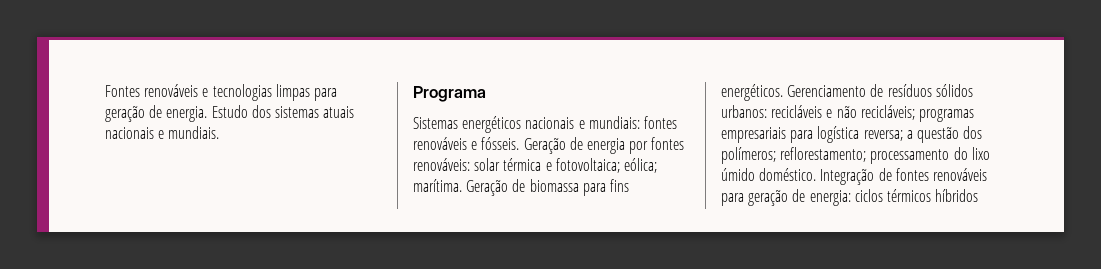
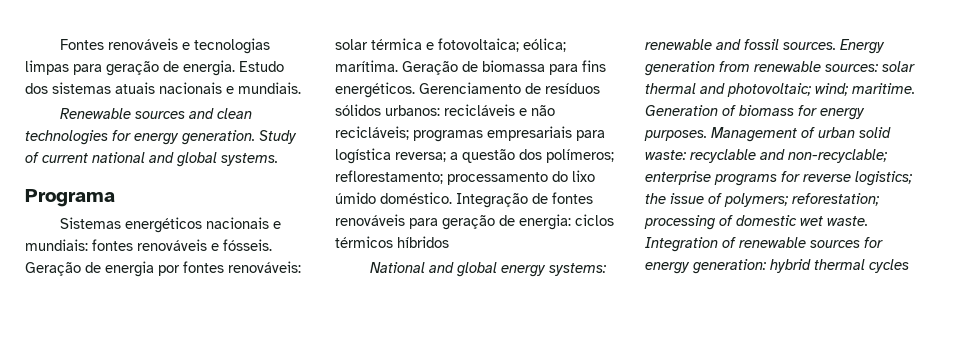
+ Renewable sources and clean technologies for energy generation. Study of current national and global systems.
+ National and global energy systems: renewable and fossil sources. Energy generation from renewable sources: solar thermal and photovoltaic; wind; maritime. Generation of biomass for energy purposes. Management of urban solid waste: recyclable and non-recyclable; enterprise programs for reverse logistics; the issue of polymers; reforestation; processing of domestic wet waste. Integration of renewable sources for energy generation: hybrid thermal cycles

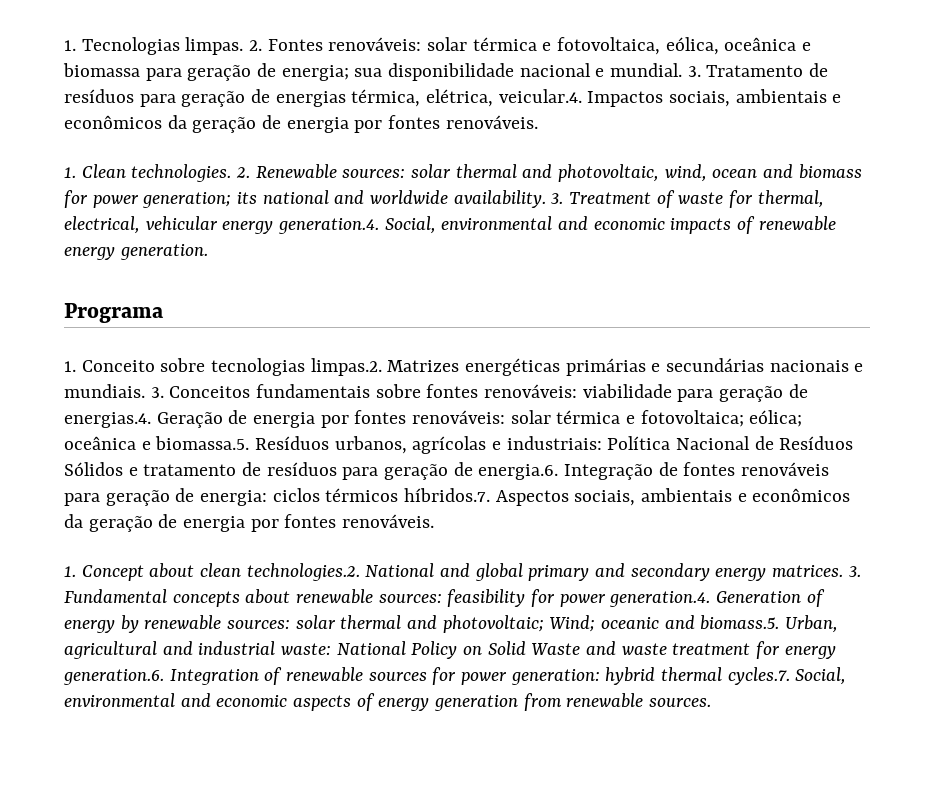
- Fontes renováveis e tecnologias limpas para geração de energia. Estudo dos sistemas atuais nacionais e mundiais.
- Renewable sources and clean technologies for energy generation. Study of current national and global systems.
+ 1. Tecnologias limpas. 2. Fontes renováveis: solar térmica e fotovoltaica, eólica, oceânica e biomassa para geração de energia; sua disponibilidade nacional e mundial. 3. Tratamento de resíduos para geração de energias térmica, elétrica, veicular.4. Impactos sociais, ambientais e econômicos da geração de energia por fontes renováveis.
+ 1. Clean technologies. 2. Renewable sources: solar thermal and photovoltaic, wind, ocean and biomass for power generation; its national and worldwide availability. 3. Treatment of waste for thermal, electrical, vehicular energy generation.4. Social, environmental and economic impacts of renewable energy generation.
  Programa
- Sistemas energéticos nacionais e mundiais: fontes renováveis e fósseis. Geração de energia por fontes renováveis: solar térmica e fotovoltaica; eólica; marítima. Geração de biomassa para fins energéticos. Gerenciamento de resíduos sólidos urbanos: recicláveis e não recicláveis; programas empresariais para logística reversa; a questão dos polímeros; reflorestamento; processamento do lixo úmido doméstico. Integração de fontes renováveis para geração de energia: ciclos térmicos híbridos
- National and global energy systems: renewable and fossil sources. Energy generation from renewable sources: solar thermal and photovoltaic; wind; maritime. Generation of biomass for energy purposes. Management of urban solid waste: recyclable and non-recyclable; enterprise programs for reverse logistics; the issue of polymers; reforestation; processing of domestic wet waste. Integration of renewable sources for energy generation: hybrid thermal cycles
+ 1. Conceito sobre tecnologias limpas.2. Matrizes energéticas primárias e secundárias nacionais e mundiais. 3. Conceitos fundamentais sobre fontes renováveis: viabilidade para geração de energias.4. Geração de energia por fontes renováveis: solar térmica e fotovoltaica; eólica; oceânica e biomassa.5. Resíduos urbanos, agrícolas e industriais: Política Nacional de Resíduos Sólidos e tratamento de resíduos para geração de energia.6. Integração de fontes renováveis para geração de energia: ciclos térmicos híbridos.7. Aspectos sociais, ambientais e econômicos da geração de energia por fontes renováveis.
+ 1. Concept about clean technologies.2. National and global primary and secondary energy matrices. 3. Fundamental concepts about renewable sources: feasibility for power generation.4. Generation of energy by renewable sources: solar thermal and photovoltaic; Wind; oceanic and biomass.5. Urban, agricultural and industrial waste: National Policy on Solid Waste and waste treatment for energy generation.6. Integration of renewable sources for power generation: hybrid thermal cycles.7. Social, environmental and economic aspects of energy generation from renewable sources.

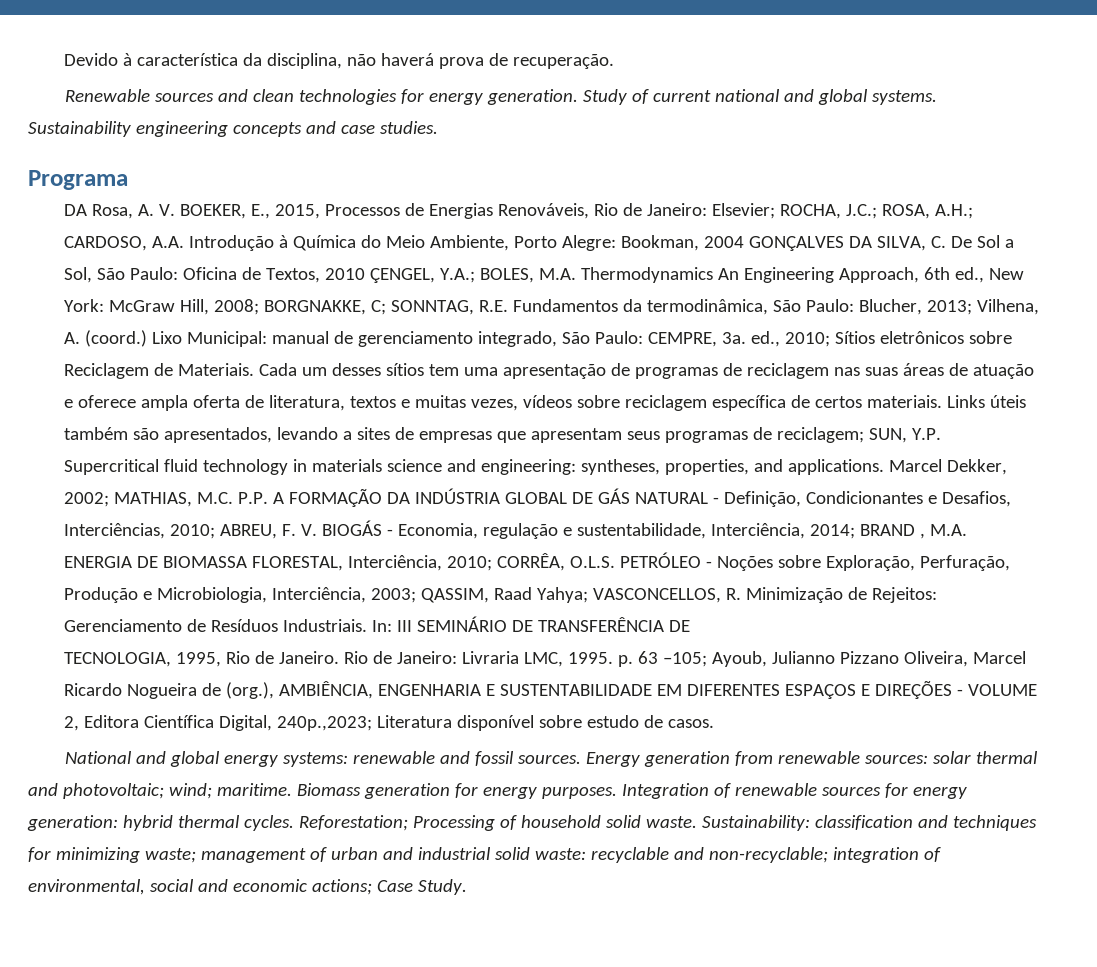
- 1. Tecnologias limpas. 2. Fontes renováveis: solar térmica e fotovoltaica, eólica, oceânica e biomassa para geração de energia; sua disponibilidade nacional e mundial. 3. Tratamento de resíduos para geração de energias térmica, elétrica, veicular.4. Impactos sociais, ambientais e econômicos da geração de energia por fontes renováveis.
- 1. Clean technologies. 2. Renewable sources: solar thermal and photovoltaic, wind, ocean and biomass for power generation; its national and worldwide availability. 3. Treatment of waste for thermal, electrical, vehicular energy generation.4. Social, environmental and economic impacts of renewable energy generation.
+ Devido à característica da disciplina, não haverá prova de recuperação.
+ Renewable sources and clean technologies for energy generation. Study of current national and global systems. Sustainability engineering concepts and case studies.
  Programa
- 1. Conceito sobre tecnologias limpas.2. Matrizes energéticas primárias e secundárias nacionais e mundiais. 3. Conceitos fundamentais sobre fontes renováveis: viabilidade para geração de energias.4. Geração de energia por fontes renováveis: solar térmica e fotovoltaica; eólica; oceânica e biomassa.5. Resíduos urbanos, agrícolas e industriais: Política Nacional de Resíduos Sólidos e tratamento de resíduos para geração de energia.6. Integração de fontes renováveis para geração de energia: ciclos térmicos híbridos.7. Aspectos sociais, ambientais e econômicos da geração de energia por fontes renováveis.
- 1. Concept about clean technologies.2. National and global primary and secondary energy matrices. 3. Fundamental concepts about renewable sources: feasibility for power generation.4. Generation of energy by renewable sources: solar thermal and photovoltaic; Wind; oceanic and biomass.5. Urban, agricultural and industrial waste: National Policy on Solid Waste and waste treatment for energy generation.6. Integration of renewable sources for power generation: hybrid thermal cycles.7. Social, environmental and economic aspects of energy generation from renewable sources.
+ DA Rosa, A. V. BOEKER, E., 2015, Processos de Energias Renováveis, Rio de Janeiro: Elsevier; ROCHA, J.C.; ROSA, A.H.; CARDOSO, A.A. Introdução à Química do Meio Ambiente, Porto Alegre: Bookman, 2004 GONÇALVES DA SILVA, C. De Sol a Sol, São Paulo: Oficina de Textos, 2010 ÇENGEL, Y.A.; BOLES, M.A. Thermodynamics An Engineering Approach, 6th ed., New York: McGraw Hill, 2008; BORGNAKKE, C; SONNTAG, R.E. Fundamentos da termodinâmica, São Paulo: Blucher, 2013; Vilhena, A. (coord.) Lixo Municipal: manual de gerenciamento integrado, São Paulo: CEMPRE, 3a. ed., 2010; Sítios eletrônicos sobre Reciclagem de Materiais. Cada um desses sítios tem uma apresentação de programas de reciclagem nas suas áreas de atuação e oferece ampla oferta de literatura, textos e muitas vezes, vídeos sobre reciclagem específica de certos materiais. Links úteis também são apresentados, levando a sites de empresas que apresentam seus programas de reciclagem; SUN, Y.P. Supercritical fluid technology in materials science and engineering: syntheses, properties, and applications. Marcel Dekker, 2002; MATHIAS, M.C. P.P. A FORMAÇÃO DA INDÚSTRIA GLOBAL DE GÁS NATURAL - Definição, Condicionantes e Desafios, Interciências, 2010; ABREU, F. V. BIOGÁS - Economia, regulação e sustentabilidade, Interciência, 2014; BRAND , M.A. ENERGIA DE BIOMASSA FLORESTAL, Interciência, 2010; CORRÊA, O.L.S. PETRÓLEO - Noções sobre Exploração, Perfuração, Produção e Microbiologia, Interciência, 2003; QASSIM, Raad Yahya; VASCONCELLOS, R. Minimização de Rejeitos: Gerenciamento de Resíduos Industriais. In: III SEMINÁRIO DE TRANSFERÊNCIA DE
+ TECNOLOGIA, 1995, Rio de Janeiro. Rio de Janeiro: Livraria LMC, 1995. p. 63 –105; Ayoub, Julianno Pizzano Oliveira, Marcel Ricardo Nogueira de (org.), AMBIÊNCIA, ENGENHARIA E SUSTENTABILIDADE EM DIFERENTES ESPAÇOS E DIREÇÕES - VOLUME 2, Editora Científica Digital, 240p.,2023; Literatura disponível sobre estudo de casos.
+ National and global energy systems: renewable and fossil sources. Energy generation from renewable sources: solar thermal and photovoltaic; wind; maritime. Biomass generation for energy purposes. Integration of renewable sources for energy generation: hybrid thermal cycles. Reforestation; Processing of household solid waste. Sustainability: classification and techniques for minimizing waste; management of urban and industrial solid waste: recyclable and non-recyclable; integration of environmental, social and economic actions; Case Study.

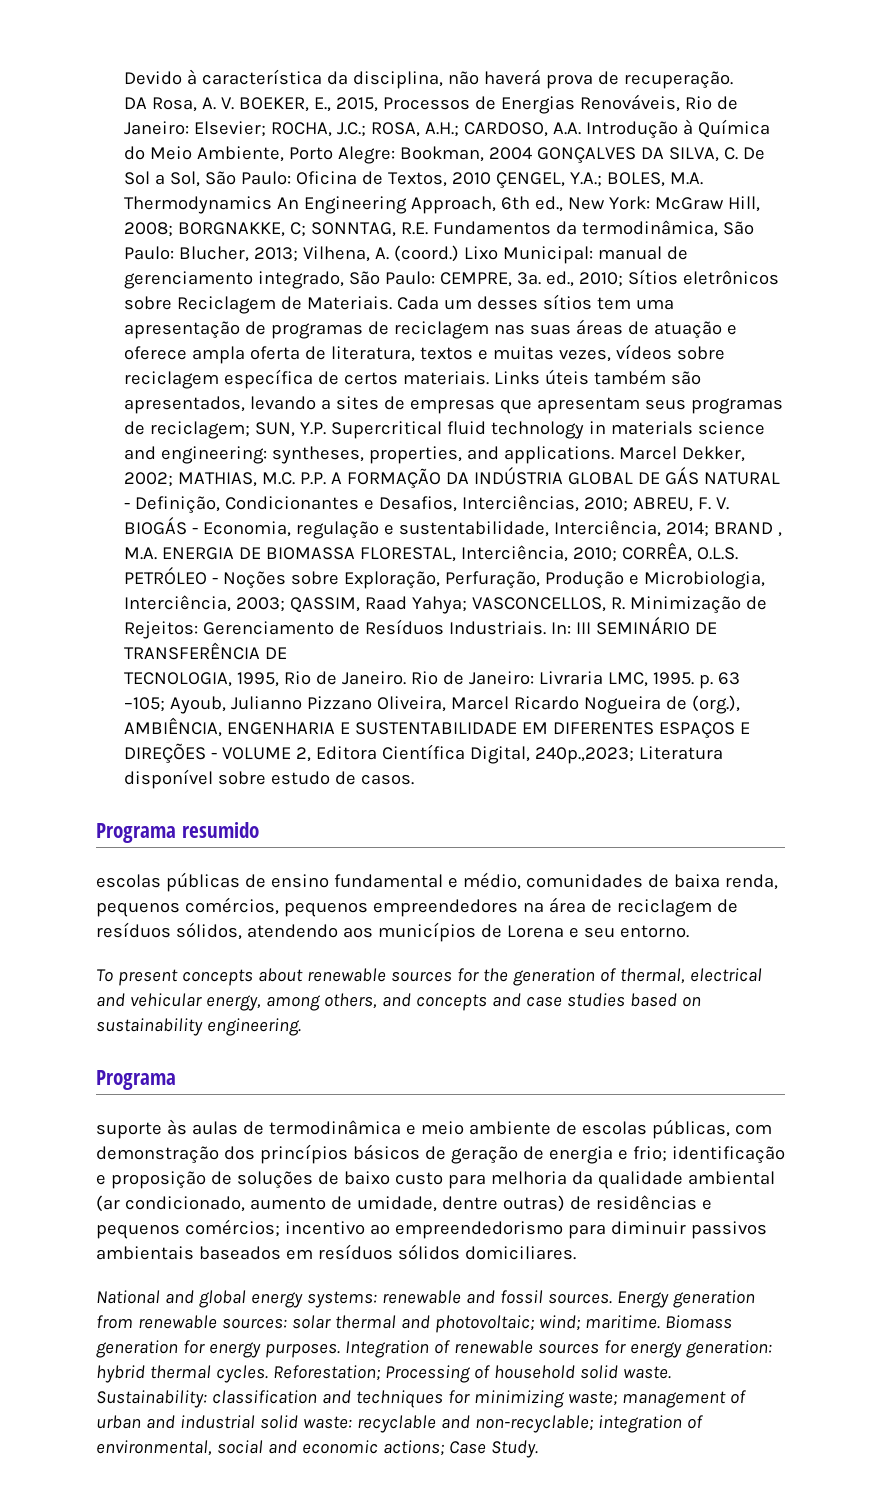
- Renewable sources and clean technologies for energy generation. Study of current national and global systems. Sustainability engineering concepts and case studies.
- Programa
+ Programa resumido
+ escolas públicas de ensino fundamental e médio, comunidades de baixa renda, pequenos comércios, pequenos empreendedores na área de reciclagem de resíduos sólidos, atendendo aos municípios de Lorena e seu entorno.
+ To present concepts about renewable sources for the generation of thermal, electrical and vehicular energy, among others, and concepts and case studies based on sustainability engineering.
+ Programa
+ suporte às aulas de termodinâmica e meio ambiente de escolas públicas, com demonstração dos princípios básicos de geração de energia e frio; identificação e proposição de soluções de baixo custo para melhoria da qualidade ambiental (ar condicionado, aumento de umidade, dentre outras) de residências e pequenos comércios; incentivo ao empreendedorismo para diminuir passivos ambientais baseados em resíduos sólidos domiciliares.

